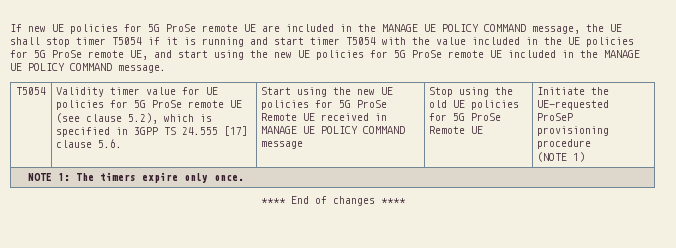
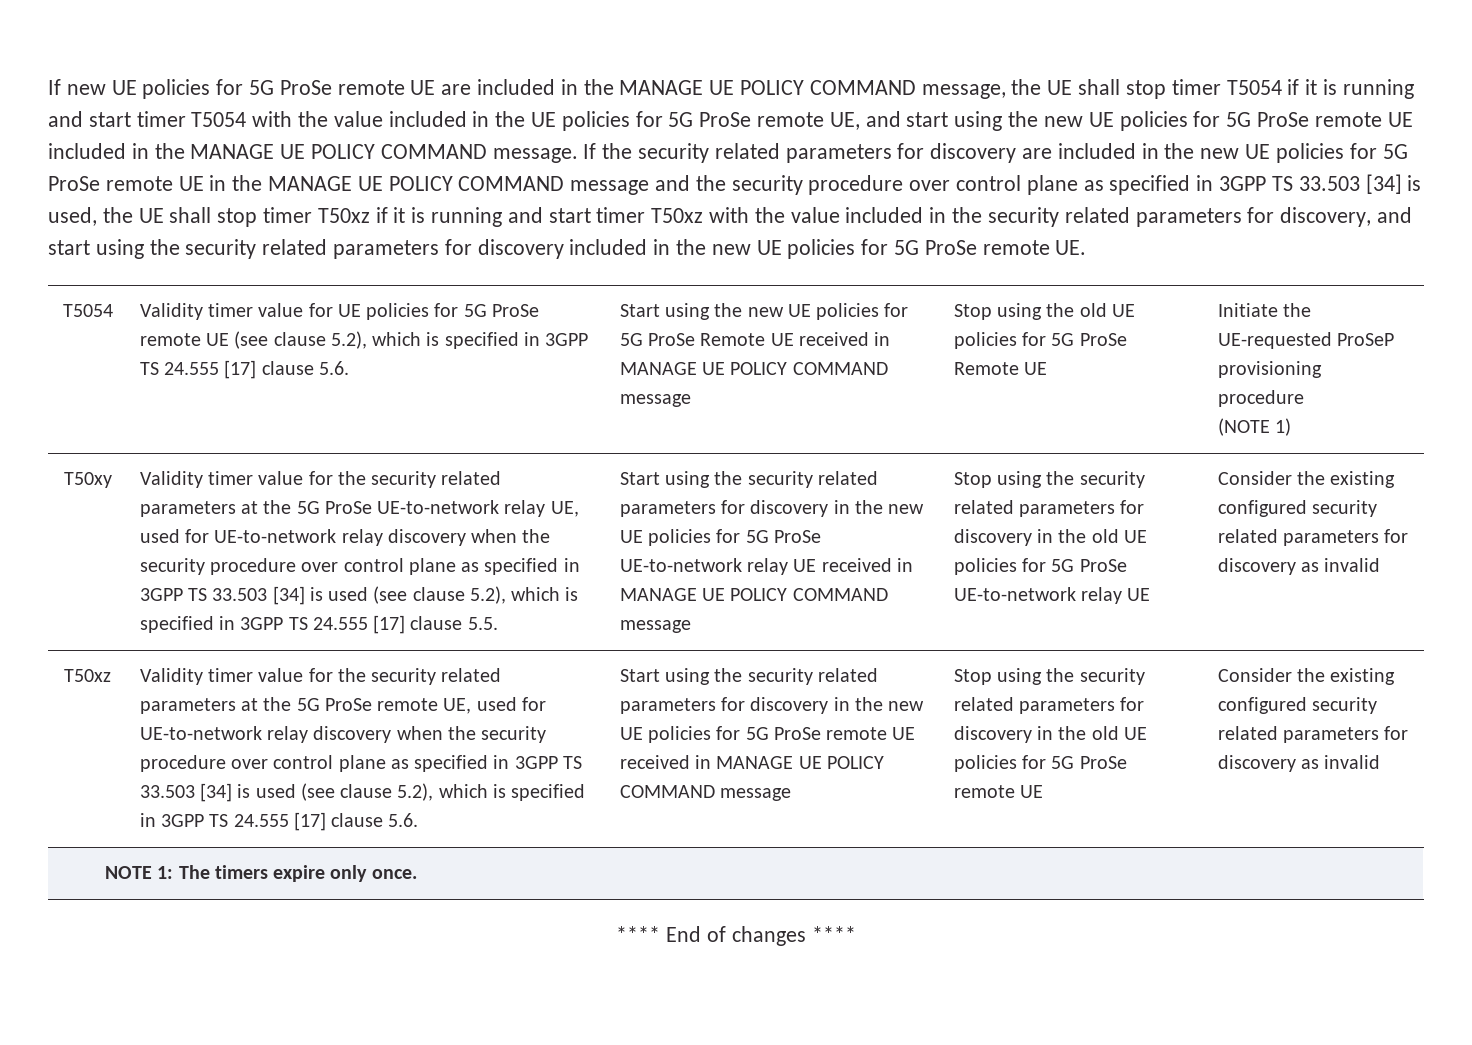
+ If the security related parameters for discovery are included in the new UE policies for 5G ProSe remote UE in the MANAGE UE POLICY COMMAND message and the security procedure over control plane as specified in 3GPP TS 33.503 [34] is used, the UE shall stop timer T50xz if it is running and start timer T50xz with the value included in the security related parameters for discovery, and start using the security related parameters for discovery included in the new UE policies for 5G ProSe remote UE.
+ T50xy | Validity timer value for the security related parameters at the 5G ProSe UE-to-network relay UE, used for UE-to-network relay discovery when the security procedure over control plane as specified in 3GPP TS 33.503 [34] is used (see clause 5.2), which is specified in 3GPP TS 24.555 [17] clause 5.5. | Start using the security related parameters for discovery in the new UE policies for 5G ProSe UE-to-network relay UE received in MANAGE UE POLICY COMMAND message | Stop using the security related parameters for discovery in the old UE policies for 5G ProSe UE-to-network relay UE | Consider the existing configured security related parameters for discovery as invalid
+ T50xz | Validity timer value for the security related parameters at the 5G ProSe remote UE, used for UE-to-network relay discovery when the security procedure over control plane as specified in 3GPP TS 33.503 [34] is used (see clause 5.2), which is specified in 3GPP TS 24.555 [17] clause 5.6. | Start using the security related parameters for discovery in the new UE policies for 5G ProSe remote UE received in MANAGE UE POLICY COMMAND message | Stop using the security related parameters for discovery in the old UE policies for 5G ProSe remote UE | Consider the existing configured security related parameters for discovery as invalid

